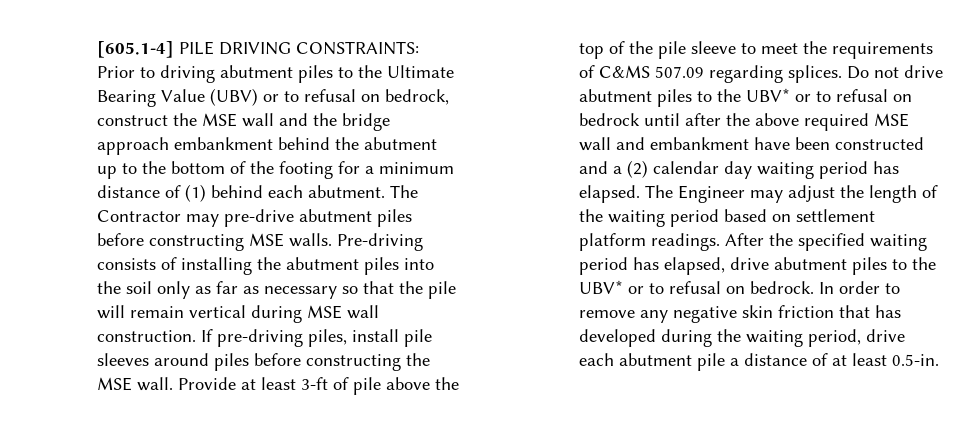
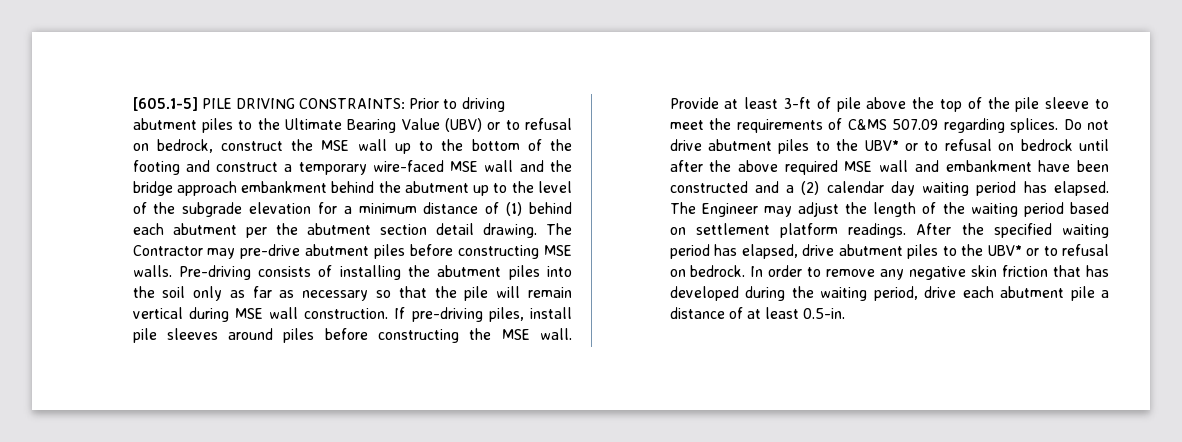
- [605.1-4] PILE DRIVING CONSTRAINTS: Prior to driving abutment piles to the Ultimate Bearing Value (UBV) or to refusal on bedrock, construct the MSE wall and the bridge approach embankment behind the abutment up to the bottom of the footing for a minimum distance of (1) behind each abutment.
+ [605.1-5] PILE DRIVING CONSTRAINTS: Prior to driving abutment piles to the Ultimate Bearing Value (UBV) or to refusal on bedrock, construct the MSE wall up to the bottom of the footing and construct a temporary wire-faced MSE wall and the bridge approach embankment behind the abutment up to the level of the subgrade elevation for a minimum distance of (1) behind each abutment per the abutment section detail drawing.

